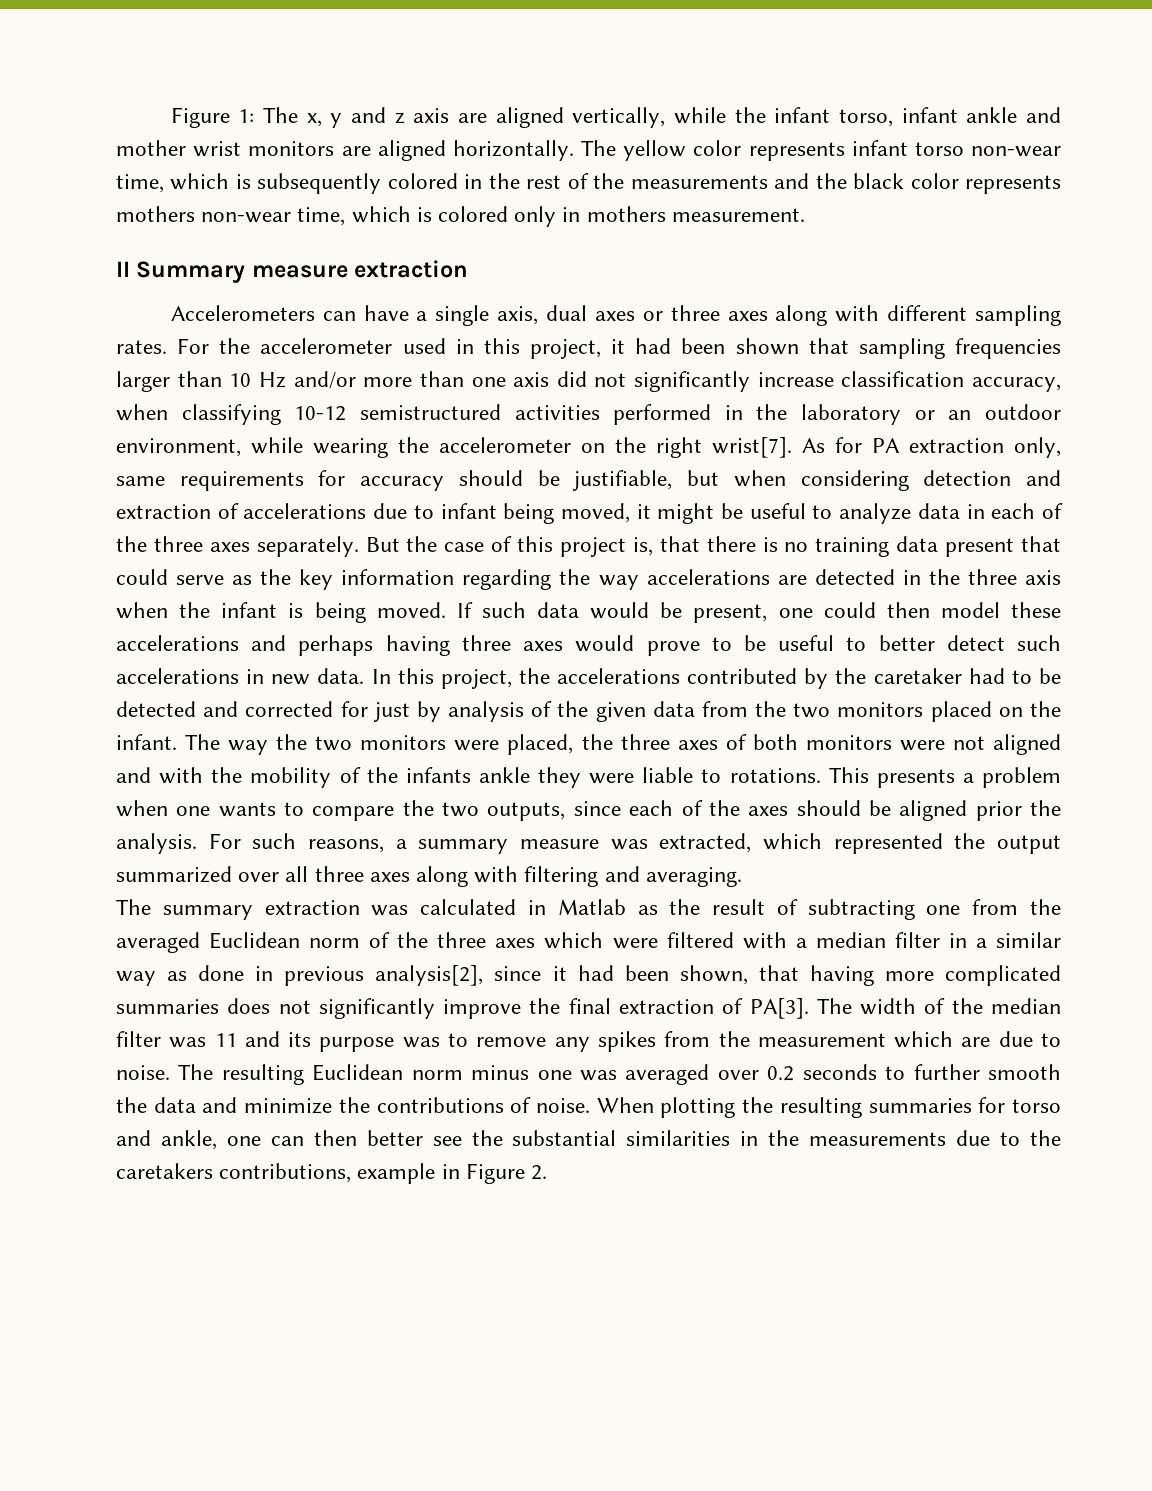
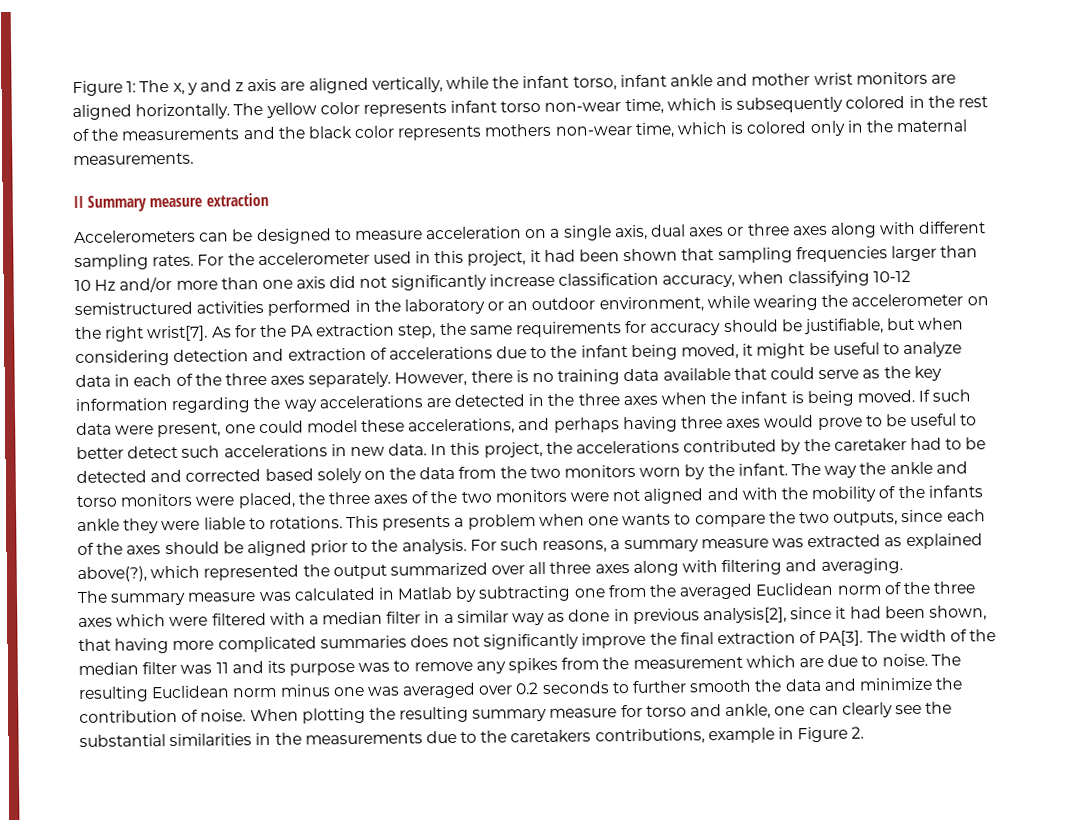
- The yellow color represents infant torso non-wear time, which is subsequently colored in the rest of the measurements and the black color represents mothers non-wear time, which is colored only in mothers measurement.
+ The yellow color represents infant torso non-wear time, which is subsequently colored in the rest of the measurements and the black color represents mothers non-wear time, which is colored only in the maternal measurements.
- Accelerometers can have a single axis, dual axes or three axes along with different sampling rates.
+ Accelerometers can be designed to measure acceleration on a single axis, dual axes or three axes along with different sampling rates.
- As for PA extraction only, same requirements for accuracy should be justifiable, but when considering detection and extraction of accelerations due to infant being moved, it might be useful to analyze data in each of the three axes separately.
+ As for the PA extraction step, the same requirements for accuracy should be justifiable, but when considering detection and extraction of accelerations due to the infant being moved, it might be useful to analyze data in each of the three axes separately.
- But the case of this project is, that there is no training data present that could serve as the key information regarding the way accelerations are detected in the three axis when the infant is being moved.
+ However, there is no training data available that could serve as the key information regarding the way accelerations are detected in the three axes when the infant is being moved.
- If such data would be present, one could then model these accelerations and perhaps having three axes would prove to be useful to better detect such accelerations in new data.
+ If such data were present, one could model these accelerations, and perhaps having three axes would prove to be useful to better detect such accelerations in new data.
- In this project, the accelerations contributed by the caretaker had to be detected and corrected for just by analysis of the given data from the two monitors placed on the infant.
+ In this project, the accelerations contributed by the caretaker had to be detected and corrected based solely on the data from the two monitors worn by the infant.
- The way the two monitors were placed, the three axes of both monitors were not aligned and with the mobility of the infants ankle they were liable to rotations.
+ The way the ankle and torso monitors were placed, the three axes of the two monitors were not aligned and with the mobility of the infants ankle they were liable to rotations.
- This presents a problem when one wants to compare the two outputs, since each of the axes should be aligned prior the analysis.
+ This presents a problem when one wants to compare the two outputs, since each of the axes should be aligned prior to the analysis.
- For such reasons, a summary measure was extracted, which represented the output summarized over all three axes along with filtering and averaging.
+ For such reasons, a summary measure was extracted as explained above(?), which represented the output summarized over all three axes along with filtering and averaging.
- The summary extraction was calculated in Matlab as the result of subtracting one from the averaged Euclidean norm of the three axes which were filtered with a median filter in a similar way as done in previous analysis[2], since it had been shown, that having more complicated summaries does not significantly improve the final extraction of PA[3].
+ The summary measure was calculated in Matlab by subtracting one from the averaged Euclidean norm of the three axes which were filtered with a median filter in a similar way as done in previous analysis[2], since it had been shown, that having more complicated summaries does not significantly improve the final extraction of PA[3].
- The resulting Euclidean norm minus one was averaged over 0.2 seconds to further smooth the data and minimize the contributions of noise.
+ The resulting Euclidean norm minus one was averaged over 0.2 seconds to further smooth the data and minimize the contribution of noise.
- When plotting the resulting summaries for torso and ankle, one can then better see the substantial similarities in the measurements due to the caretakers contributions, example in Figure 2.
+ When plotting the resulting summary measure for torso and ankle, one can clearly see the substantial similarities in the measurements due to the caretakers contributions, example in Figure 2.

